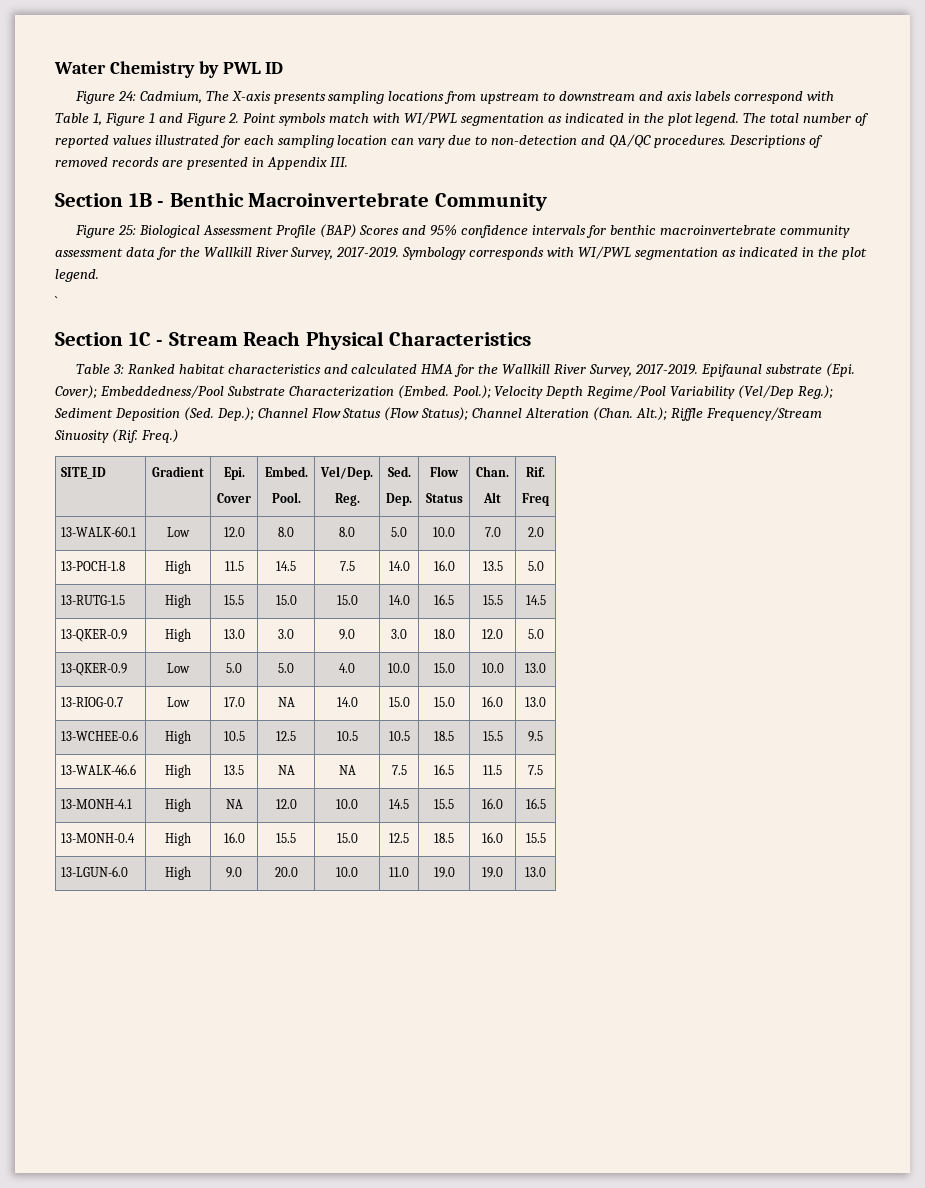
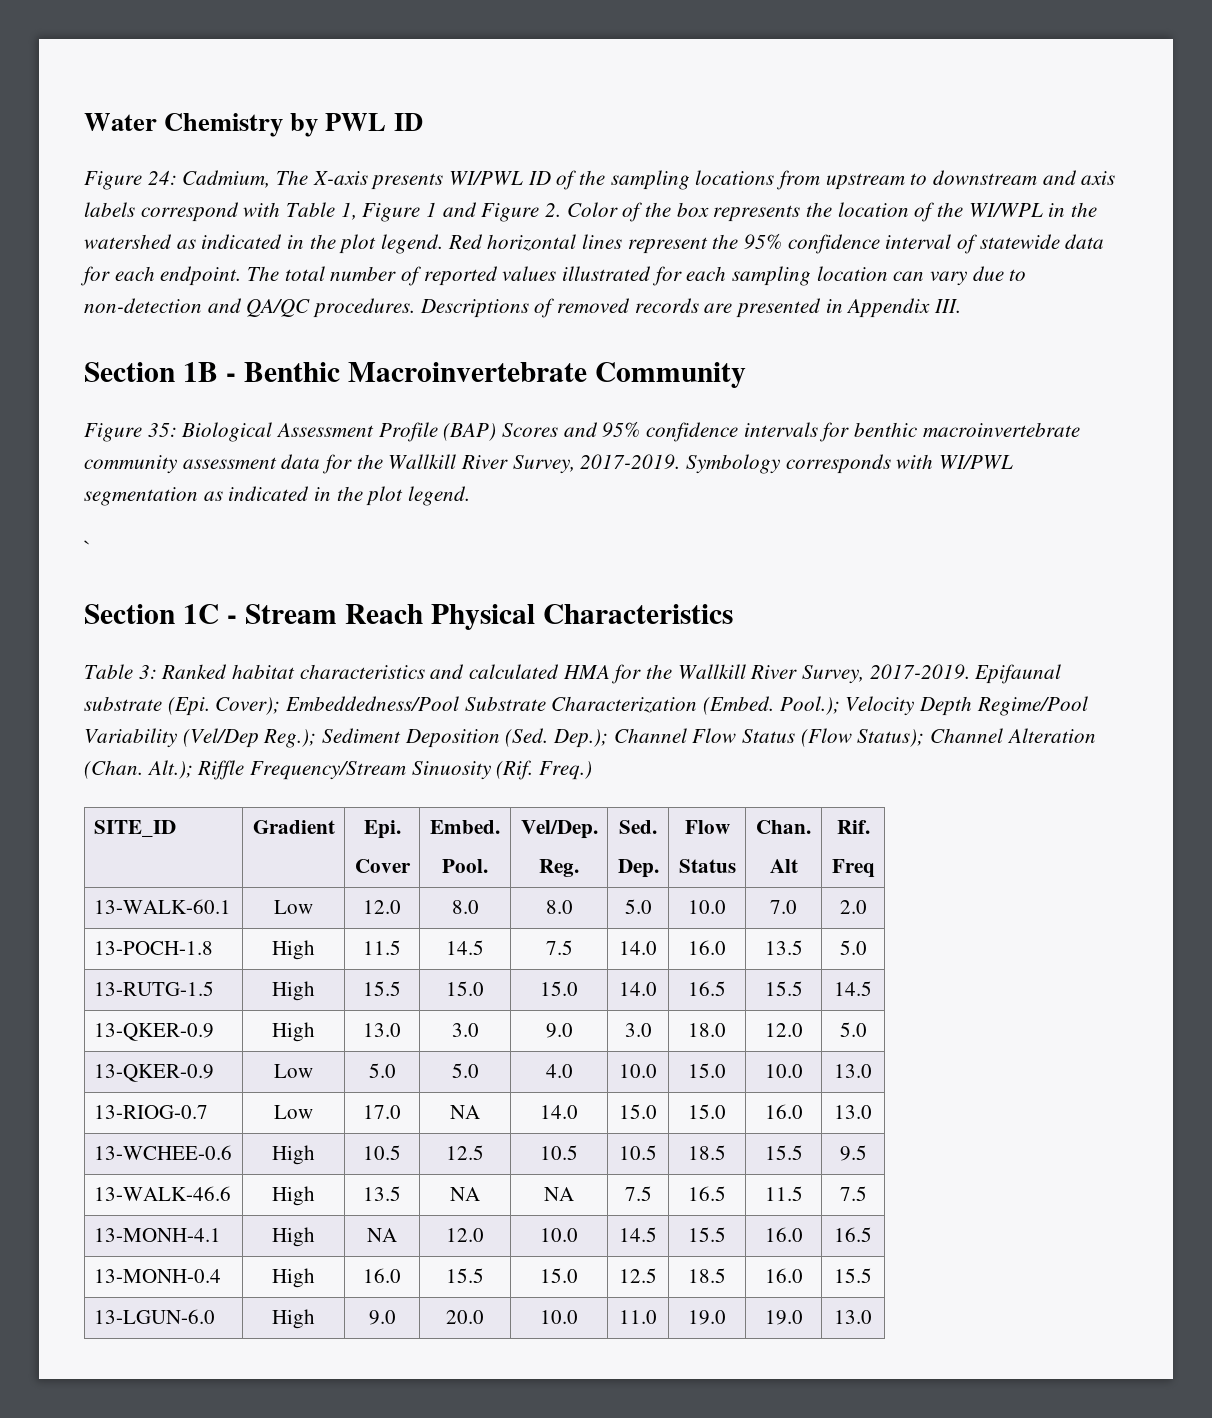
- Figure 24: Cadmium, The X-axis presents sampling locations from upstream to downstream and axis labels correspond with Table 1, Figure 1 and Figure 2. Point symbols match with WI/PWL segmentation as indicated in the plot legend.
+ Figure 24: Cadmium, The X-axis presents WI/PWL ID of the sampling locations from upstream to downstream and axis labels correspond with Table 1, Figure 1 and Figure 2. Color of the box represents the location of the WI/WPL in the watershed as indicated in the plot legend. Red horizontal lines represent the 95% confidence interval of statewide data for each endpoint.
- Figure 25: Biological Assessment Profile (BAP) Scores and 95% confidence intervals for benthic macroinvertebrate community assessment data for the Wallkill River Survey, 2017-2019.
+ Figure 35: Biological Assessment Profile (BAP) Scores and 95% confidence intervals for benthic macroinvertebrate community assessment data for the Wallkill River Survey, 2017-2019.

